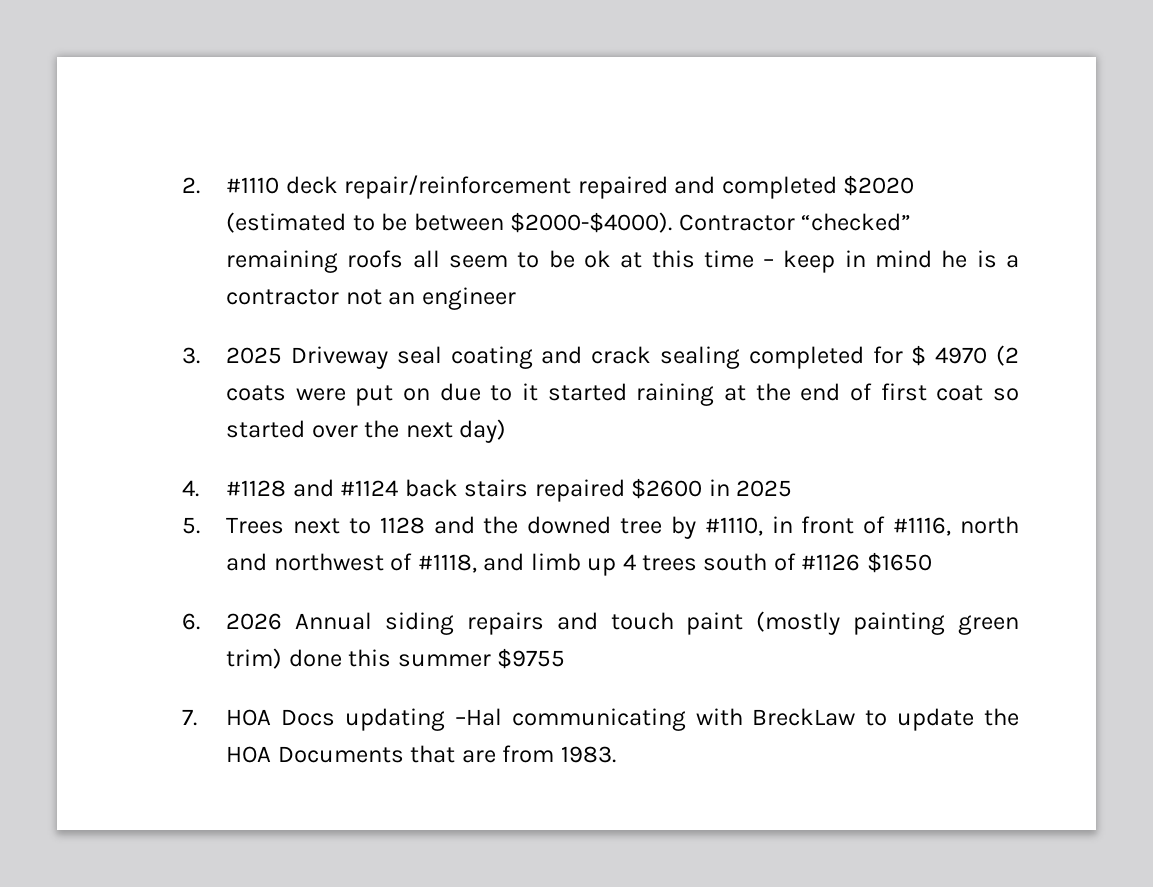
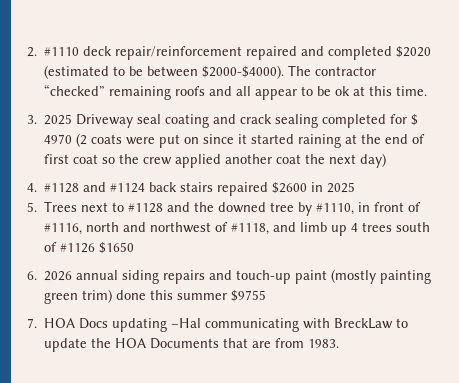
- Contractor “checked” remaining roofs all seem to be ok at this time – keep in mind he is a contractor not an engineer
+ The contractor “checked” remaining roofs and all appear to be ok at this time.
- 3. 2025 Driveway seal coating and crack sealing completed for $ 4970 (2 coats were put on due to it started raining at the end of first coat so started over the next day)
+ 3. 2025 Driveway seal coating and crack sealing completed for $ 4970 (2 coats were put on since it started raining at the end of first coat so the crew applied another coat the next day)
- 5. Trees next to 1128 and the downed tree by #1110, in front of #1116, north and northwest of #1118, and limb up 4 trees south of #1126 $1650
+ 5. Trees next to #1128 and the downed tree by #1110, in front of #1116, north and northwest of #1118, and limb up 4 trees south of #1126 $1650
- 6. 2026 Annual siding repairs and touch paint (mostly painting green trim) done this summer $9755
+ 6. 2026 annual siding repairs and touch-up paint (mostly painting green trim) done this summer $9755

